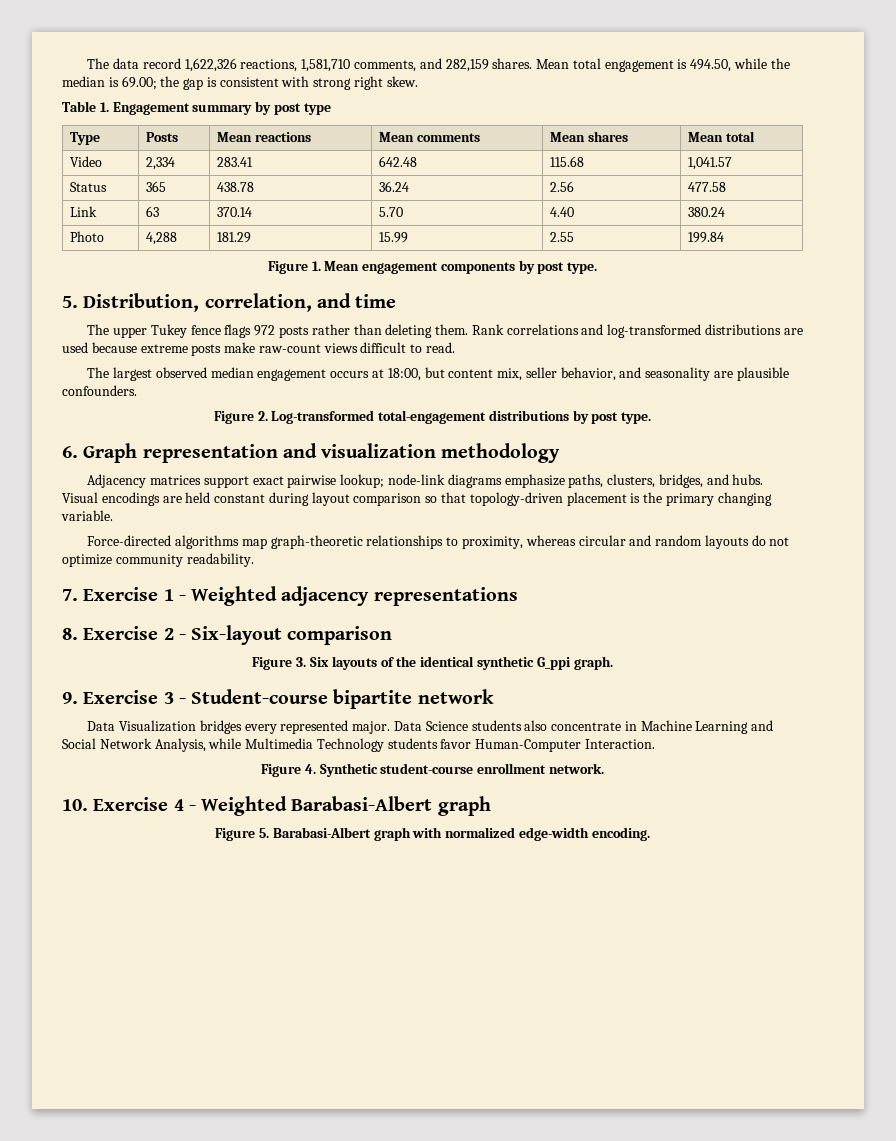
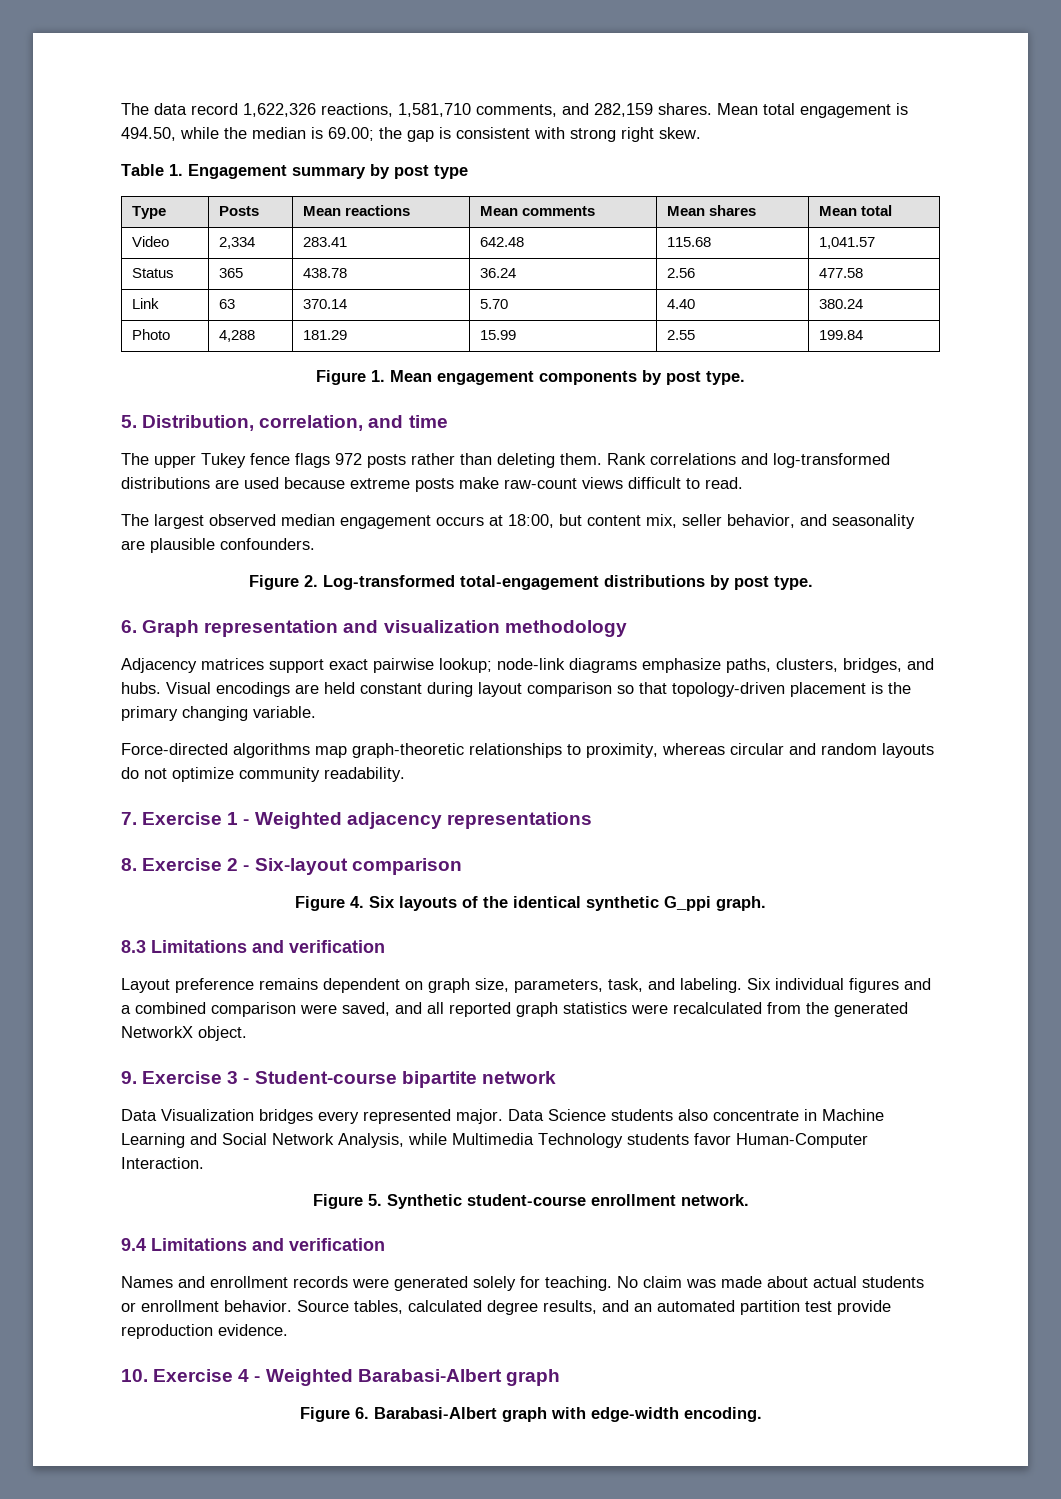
- Figure 3. Six layouts of the identical synthetic G_ppi graph.
+ Figure 4. Six layouts of the identical synthetic G_ppi graph.
+ 8.3 Limitations and verification
+ Layout preference remains dependent on graph size, parameters, task, and labeling. Six individual figures and a combined comparison were saved, and all reported graph statistics were recalculated from the generated NetworkX object.
- Figure 4. Synthetic student-course enrollment network.
+ Figure 5. Synthetic student-course enrollment network.
+ 9.4 Limitations and verification
+ Names and enrollment records were generated solely for teaching. No claim was made about actual students or enrollment behavior. Source tables, calculated degree results, and an automated partition test provide reproduction evidence.
- Figure 5. Barabasi-Albert graph with normalized edge-width encoding.
+ Figure 6. Barabasi-Albert graph with edge-width encoding.

